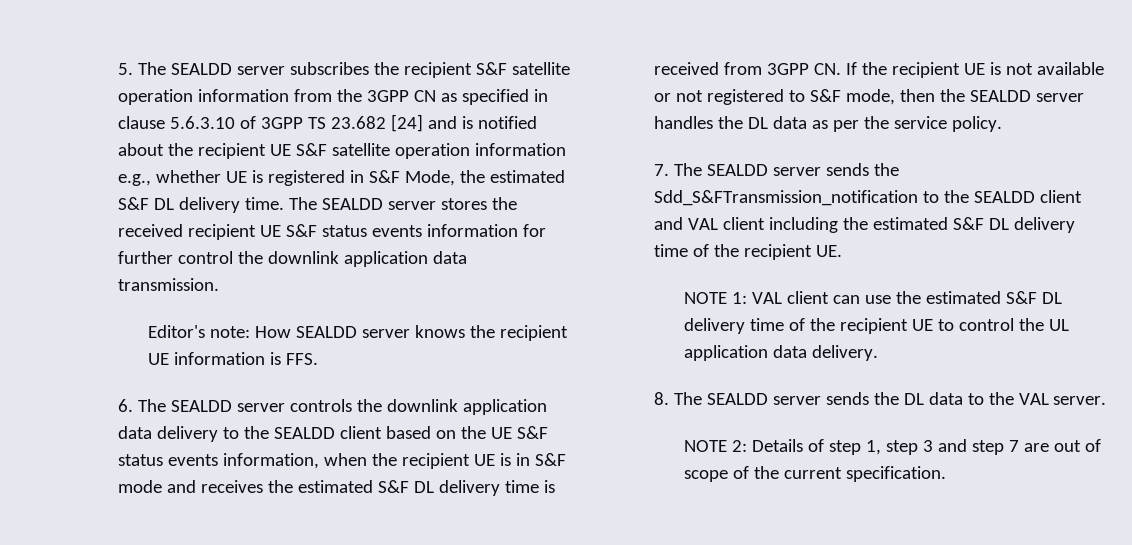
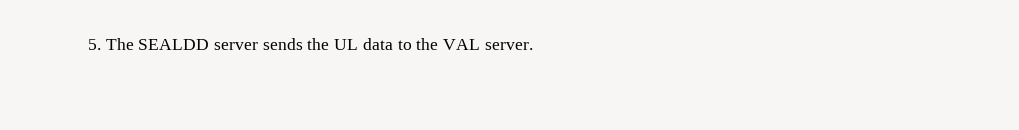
- 5. The SEALDD server subscribes the recipient S&F satellite operation information from the 3GPP CN as specified in clause 5.6.3.10 of 3GPP TS 23.682 [24] and is notified about the recipient UE S&F satellite operation information e.g., whether UE is registered in S&F Mode, the estimated S&F DL delivery time. The SEALDD server stores the received recipient UE S&F status events information for further control the downlink application data transmission.
- Editor's note: How SEALDD server knows the recipient UE information is FFS.
- 6. The SEALDD server controls the downlink application data delivery to the SEALDD client based on the UE S&F status events information, when the recipient UE is in S&F mode and receives the estimated S&F DL delivery time is received from 3GPP CN. If the recipient UE is not available or not registered to S&F mode, then the SEALDD server handles the DL data as per the service policy.
- 7. The SEALDD server sends the Sdd_S&FTransmission_notification to the SEALDD client and VAL client including the estimated S&F DL delivery time of the recipient UE.
- NOTE 1: VAL client can use the estimated S&F DL delivery time of the recipient UE to control the UL application data delivery.
- 8. The SEALDD server sends the DL data to the VAL server.
+ 5. The SEALDD server sends the UL data to the VAL server.
- NOTE 2: Details of step 1, step 3 and step 7 are out of scope of the current specification.

